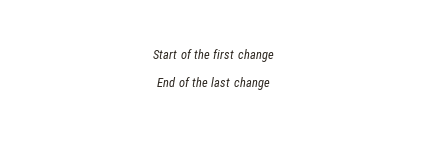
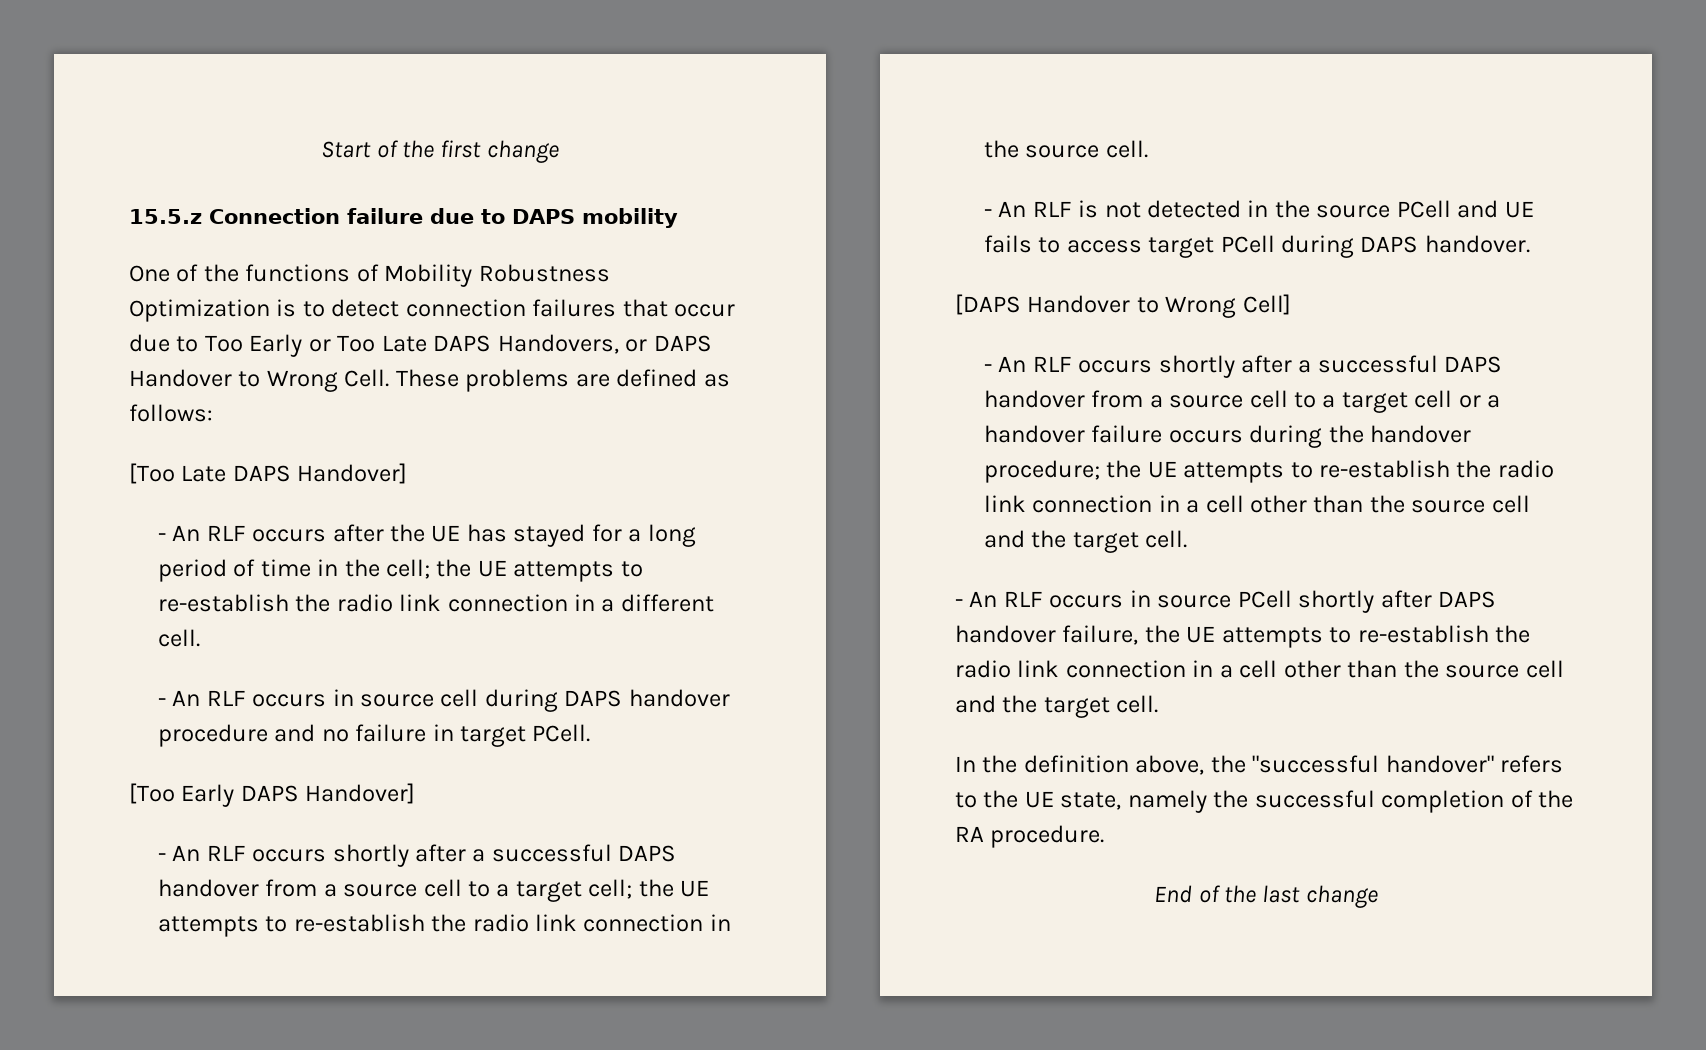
+ 15.5.z Connection failure due to DAPS mobility
+ One of the functions of Mobility Robustness Optimization is to detect connection failures that occur due to Too Early or Too Late DAPS Handovers, or DAPS Handover to Wrong Cell. These problems are defined as follows:
+ [Too Late DAPS Handover]
+ - An RLF occurs after the UE has stayed for a long period of time in the cell; the UE attempts to re-establish the radio link connection in a different cell.
+ - An RLF occurs in source cell during DAPS handover procedure and no failure in target PCell.
+ [Too Early DAPS Handover]
+ - An RLF occurs shortly after a successful DAPS handover from a source cell to a target cell; the UE attempts to re-establish the radio link connection in the source cell.
+ - An RLF is not detected in the source PCell and UE fails to access target PCell during DAPS handover.
+ [DAPS Handover to Wrong Cell]
+ - An RLF occurs shortly after a successful DAPS handover from a source cell to a target cell or a handover failure occurs during the handover procedure; the UE attempts to re-establish the radio link connection in a cell other than the source cell and the target cell.
+ - An RLF occurs in source PCell shortly after DAPS handover failure, the UE attempts to re-establish the radio link connection in a cell other than the source cell and the target cell.
+ In the definition above, the "successful handover" refers to the UE state, namely the successful completion of the RA procedure.

